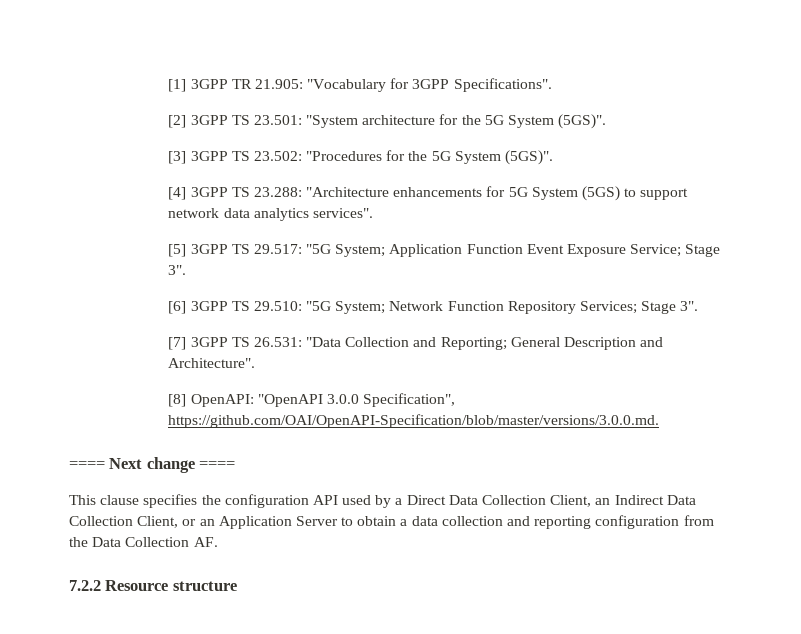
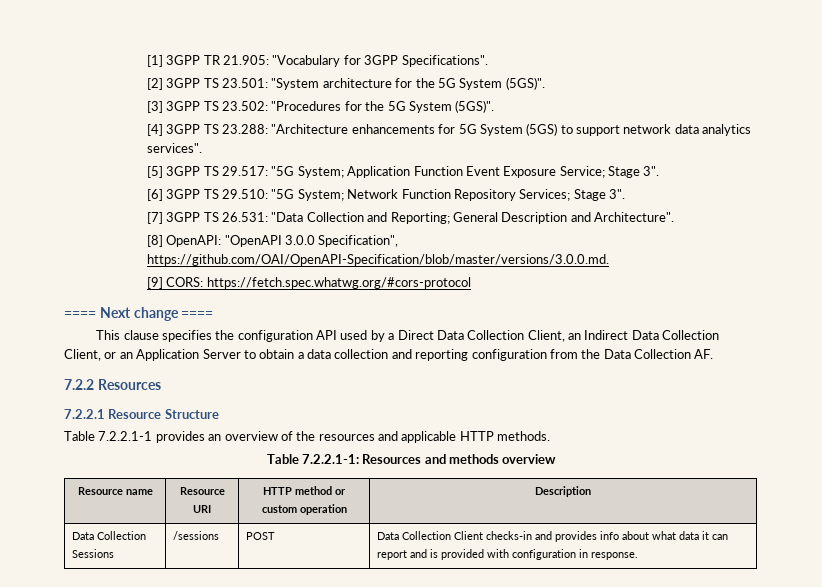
+ [9] CORS: https://fetch.spec.whatwg.org/#cors-protocol
- 7.2.2 Resource structure
+ 7.2.2 Resources
+ 7.2.2.1 Resource Structure
+ Table 7.2.2.1-1 provides an overview of the resources and applicable HTTP methods.
+ Table 7.2.2.1-1: Resources and methods overview
+ Resource name | Resource URI | HTTP method or custom operation | Description
+ Data Collection Sessions | /sessions | POST | Data Collection Client checks-in and provides info about what data it can report and is provided with configuration in response.

